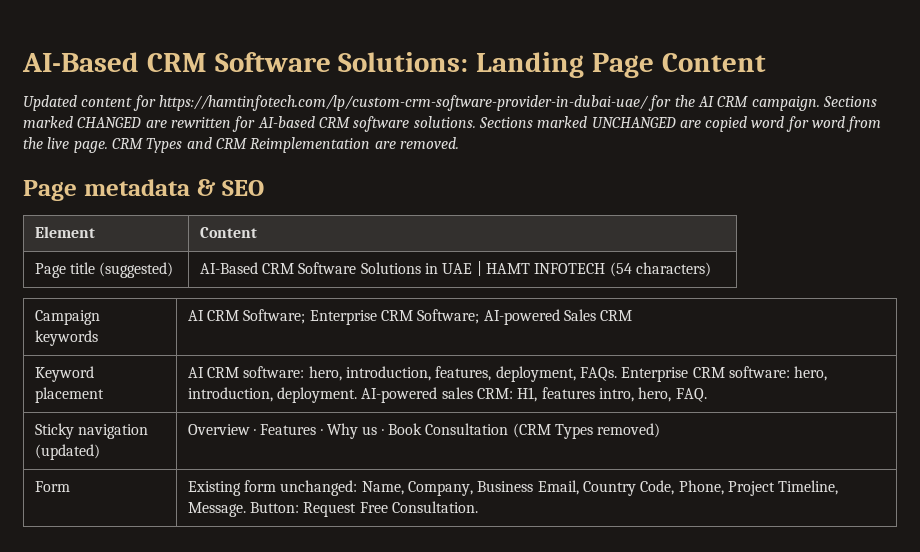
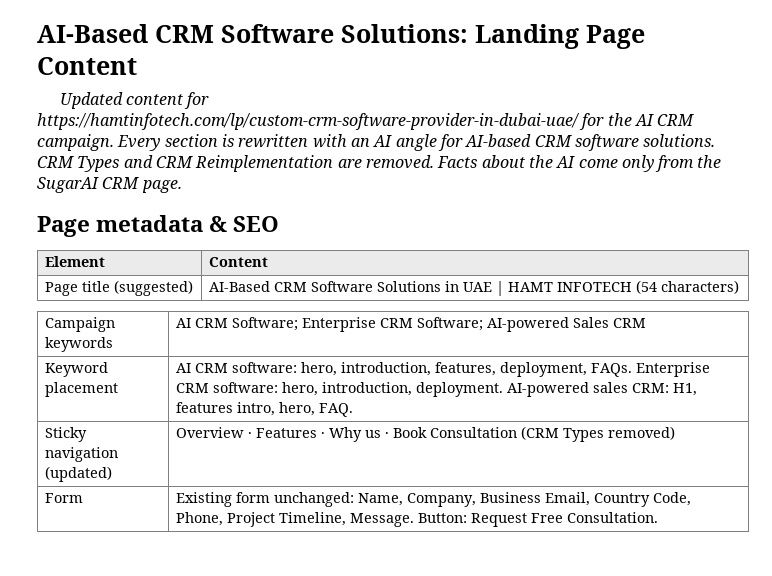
- Sections marked CHANGED are rewritten for AI-based CRM software solutions.
+ Every section is rewritten with an AI angle for AI-based CRM software solutions.
- Sections marked UNCHANGED are copied word for word from the live page.
+ Facts about the AI come only from the SugarAI CRM page.

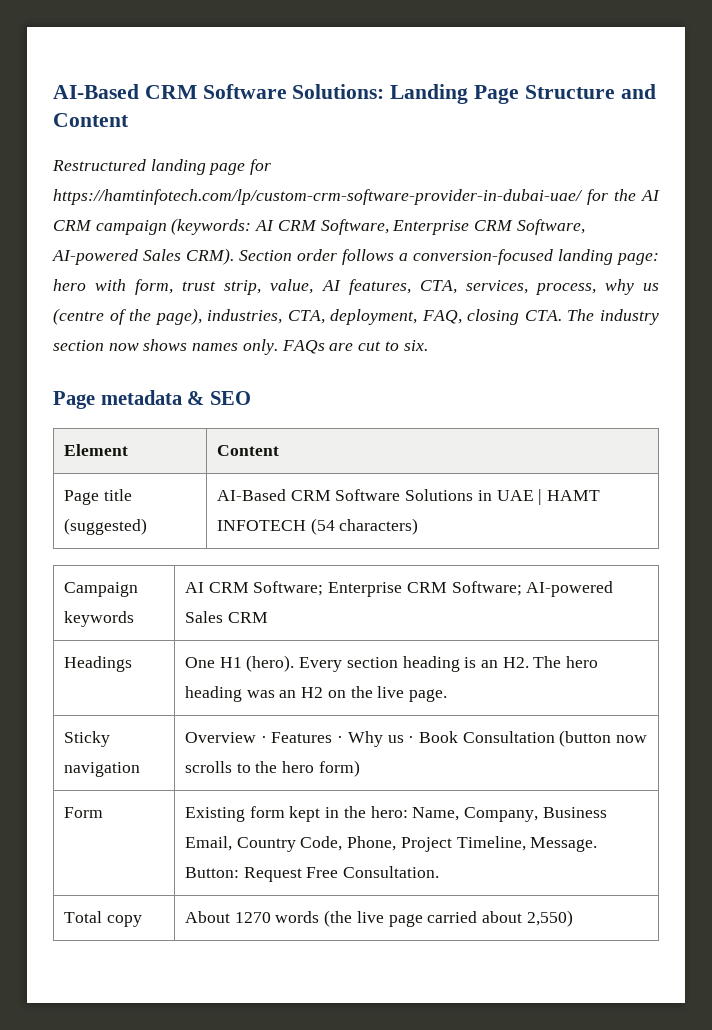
- AI-Based CRM Software Solutions: Landing Page Content
- Updated content for https://hamtinfotech.com/lp/custom-crm-software-provider-in-dubai-uae/ for the AI CRM campaign. Every section is rewritten with an AI angle for AI-based CRM software solutions. CRM Types and CRM Reimplementation are removed. Facts about the AI come only from the SugarAI CRM page.
+ AI-Based CRM Software Solutions: Landing Page Structure and Content
+ Restructured landing page for https://hamtinfotech.com/lp/custom-crm-software-provider-in-dubai-uae/ for the AI CRM campaign (keywords: AI CRM Software, Enterprise CRM Software, AI-powered Sales CRM). Section order follows a conversion-focused landing page: hero with form, trust strip, value, AI features, CTA, services, process, why us (centre of the page), industries, CTA, deployment, FAQ, closing CTA. The industry section now shows names only. FAQs are cut to six.
- Keyword placement | AI CRM software: hero, introduction, features, deployment, FAQs. Enterprise CRM software: hero, introduction, deployment. AI-powered sales CRM: H1, features intro, hero, FAQ.
+ Headings | One H1 (hero). Every section heading is an H2. The hero heading was an H2 on the live page.
- Sticky navigation (updated) | Overview · Features · Why us · Book Consultation (CRM Types removed)
+ Sticky navigation | Overview · Features · Why us · Book Consultation (button now scrolls to the hero form)
- Form | Existing form unchanged: Name, Company, Business Email, Country Code, Phone, Project Timeline, Message. Button: Request Free Consultation.
+ Form | Existing form kept in the hero: Name, Company, Business Email, Country Code, Phone, Project Timeline, Message. Button: Request Free Consultation.
+ Total copy | About 1270 words (the live page carried about 2,550)

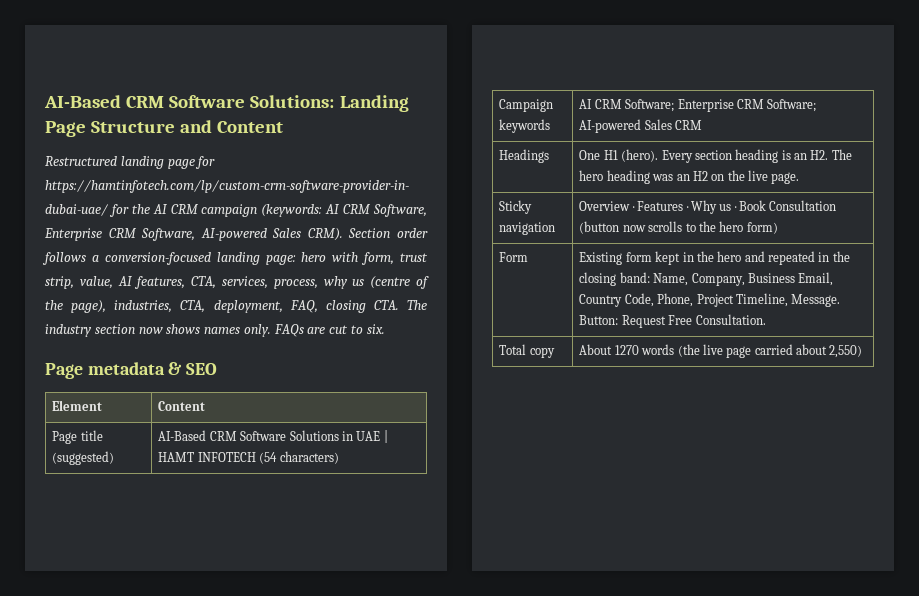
- Form | Existing form kept in the hero: Name, Company, Business Email, Country Code, Phone, Project Timeline, Message. Button: Request Free Consultation.
+ Form | Existing form kept in the hero and repeated in the closing band: Name, Company, Business Email, Country Code, Phone, Project Timeline, Message. Button: Request Free Consultation.

